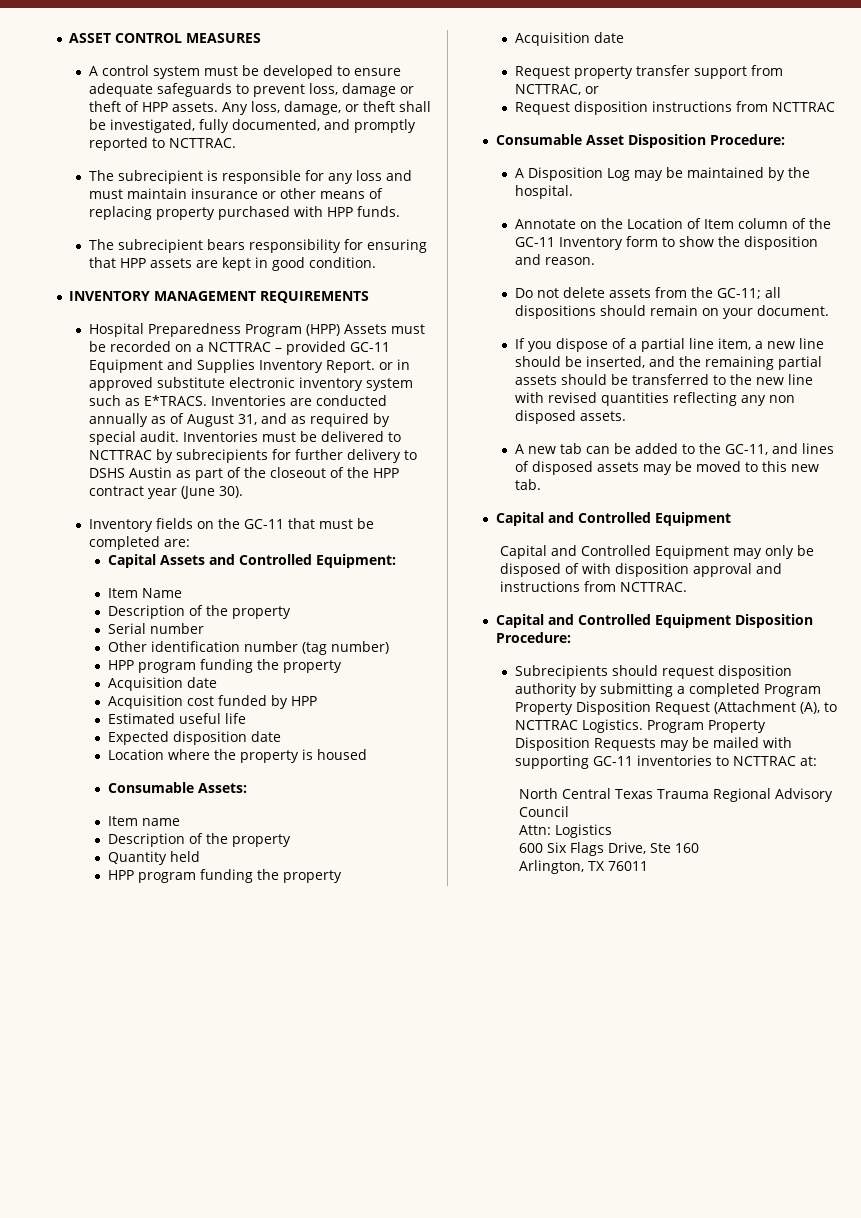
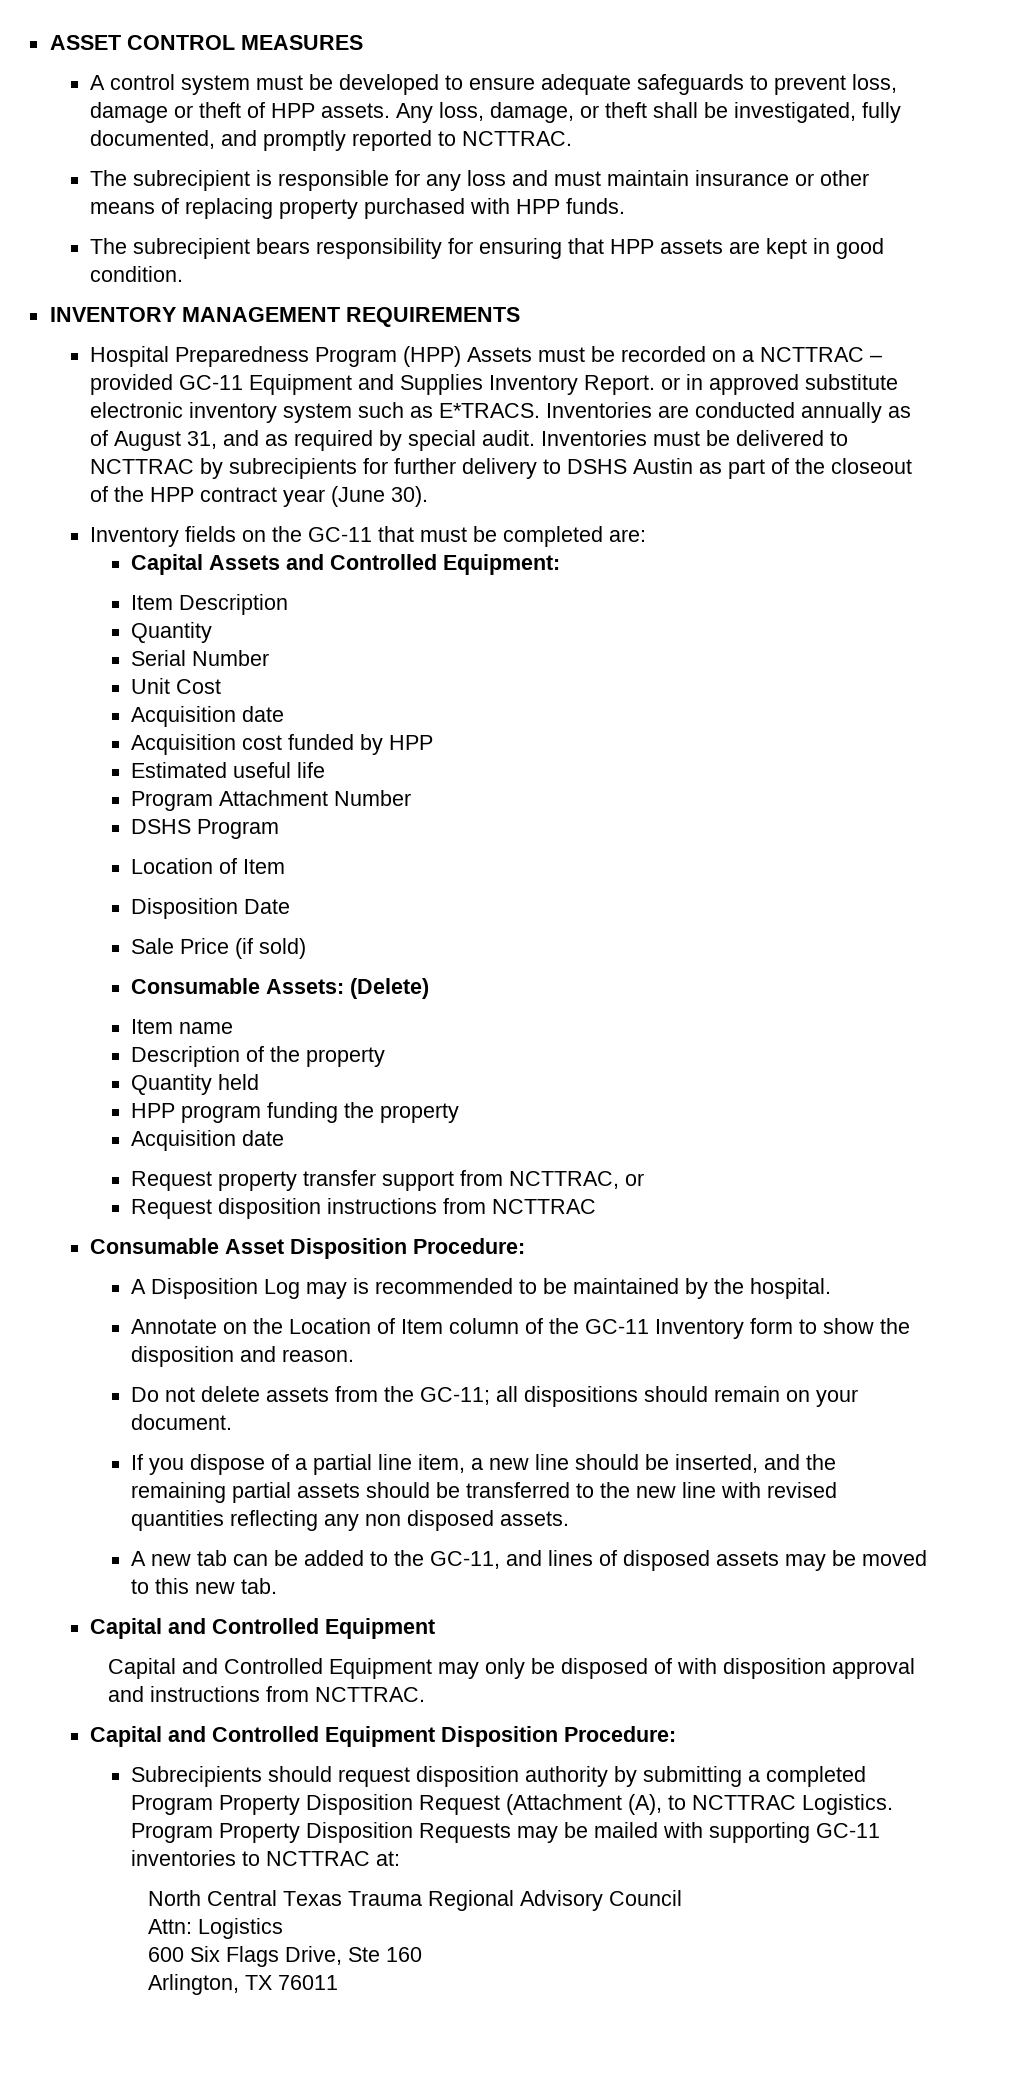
- Item Name
- Description of the property
- Serial number
- Other identification number (tag number)
- HPP program funding the property
+ Item Description
+ Quantity
+ Serial Number
+ Unit Cost
- Expected disposition date
- Location where the property is housed
+ Program Attachment Number
+ DSHS Program
+ Location of Item
+ Disposition Date
+ Sale Price (if sold)
- Consumable Assets:
+ Consumable Assets: (Delete)
- A Disposition Log may be maintained by the hospital.
+ A Disposition Log may is recommended to be maintained by the hospital.

